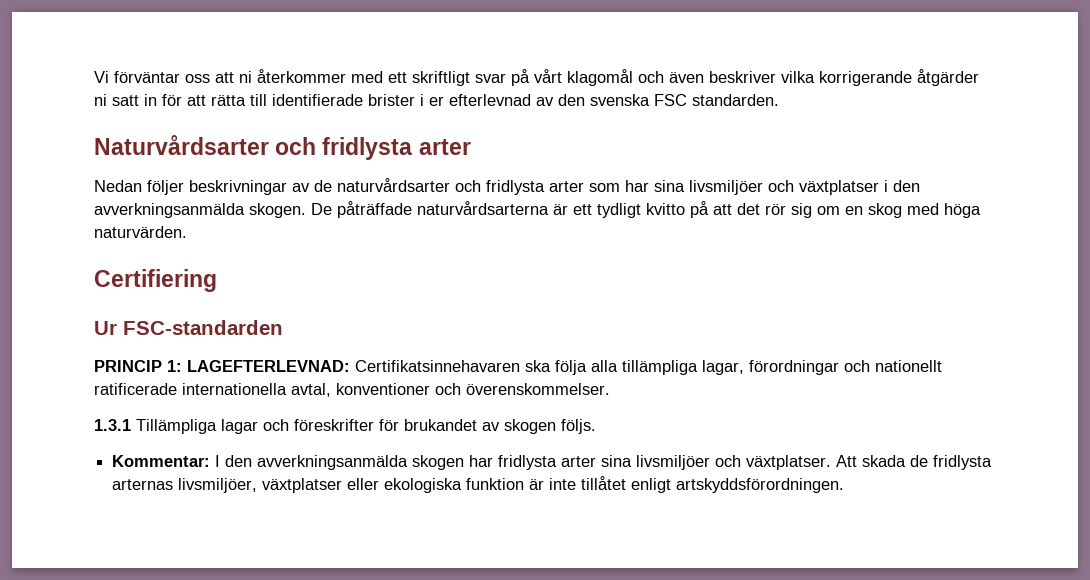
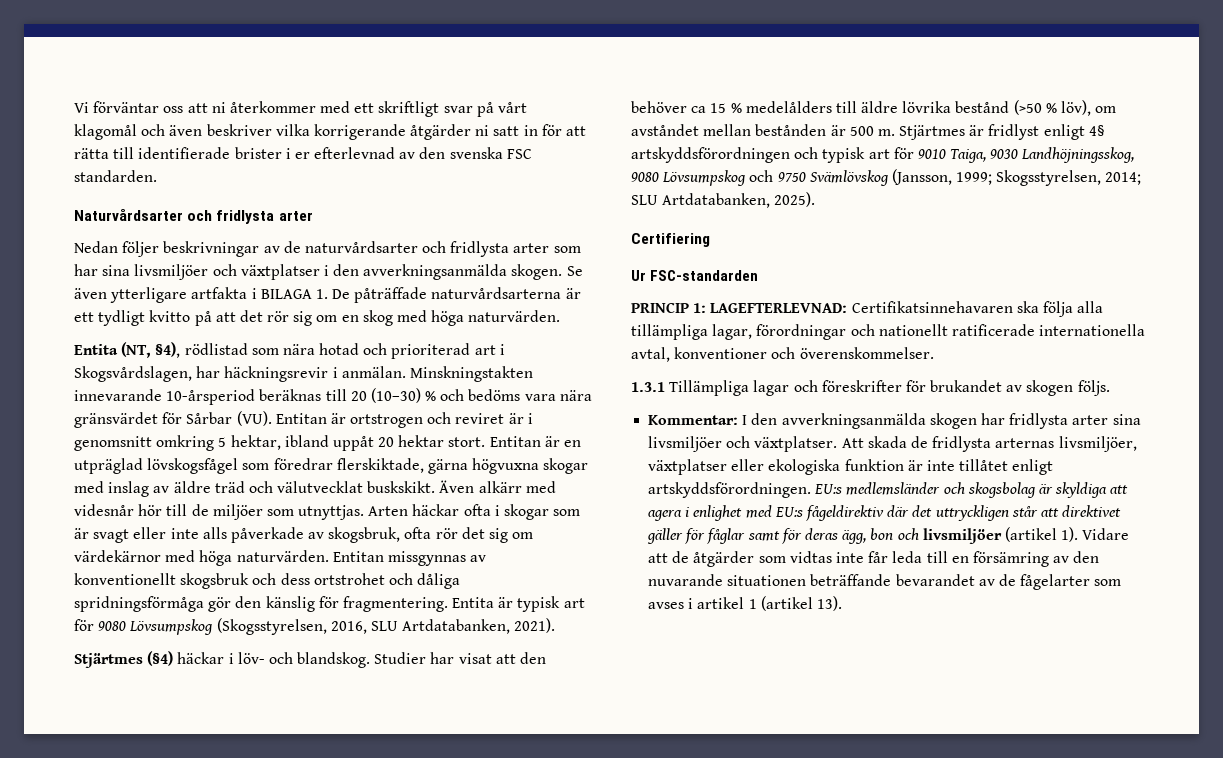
- De påträffade naturvårdsarterna är ett tydligt kvitto på att det rör sig om en skog med höga naturvärden.
+ Se även ytterligare artfakta i BILAGA 1. De påträffade naturvårdsarterna är ett tydligt kvitto på att det rör sig om en skog med höga naturvärden.
+ Entita (NT, §4), rödlistad som nära hotad och prioriterad art i Skogsvårdslagen, har häckningsrevir i anmälan. Minskningstakten innevarande 10-årsperiod beräknas till 20 (10–30) % och bedöms vara nära gränsvärdet för Sårbar (VU). Entitan är ortstrogen och reviret är i genomsnitt omkring 5 hektar, ibland uppåt 20 hektar stort. Entitan är en utpräglad lövskogsfågel som föredrar flerskiktade, gärna högvuxna skogar med inslag av äldre träd och välutvecklat buskskikt. Även alkärr med videsnår hör till de miljöer som utnyttjas. Arten häckar ofta i skogar som är svagt eller inte alls påverkade av skogsbruk, ofta rör det sig om värdekärnor med höga naturvärden. Entitan missgynnas av konventionellt skogsbruk och dess ortstrohet och dåliga spridningsförmåga gör den känslig för fragmentering. Entita är typisk art för 9080 Lövsumpskog (Skogsstyrelsen, 2016, SLU Artdatabanken, 2021).
+ Stjärtmes (§4) häckar i löv- och blandskog. Studier har visat att den behöver ca 15 % medelålders till äldre lövrika bestånd (>50 % löv), om avståndet mellan bestånden är 500 m. Stjärtmes är fridlyst enligt 4§ artskyddsförordningen och typisk art för 9010 Taiga, 9030 Landhöjningsskog, 9080 Lövsumpskog och 9750 Svämlövskog (Jansson, 1999; Skogsstyrelsen, 2014; SLU Artdatabanken, 2025).
+ EU:s medlemsländer och skogsbolag är skyldiga att agera i enlighet med EU:s fågeldirektiv där det uttryckligen står att direktivet gäller för fåglar samt för deras ägg, bon och livsmiljöer (artikel 1). Vidare att de åtgärder som vidtas inte får leda till en försämring av den nuvarande situationen beträffande bevarandet av de fågelarter som avses i artikel 1 (artikel 13).

